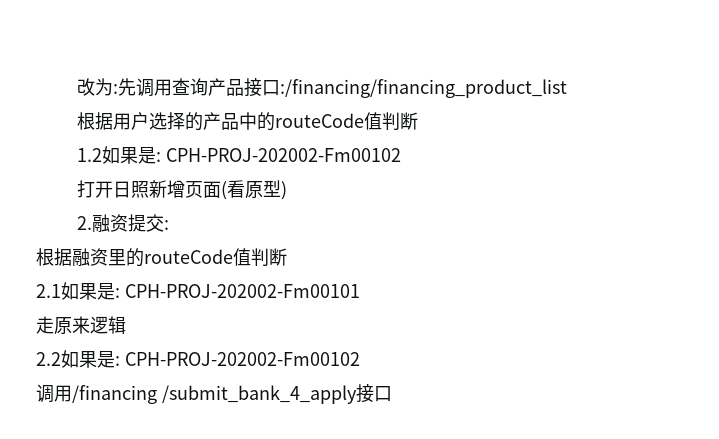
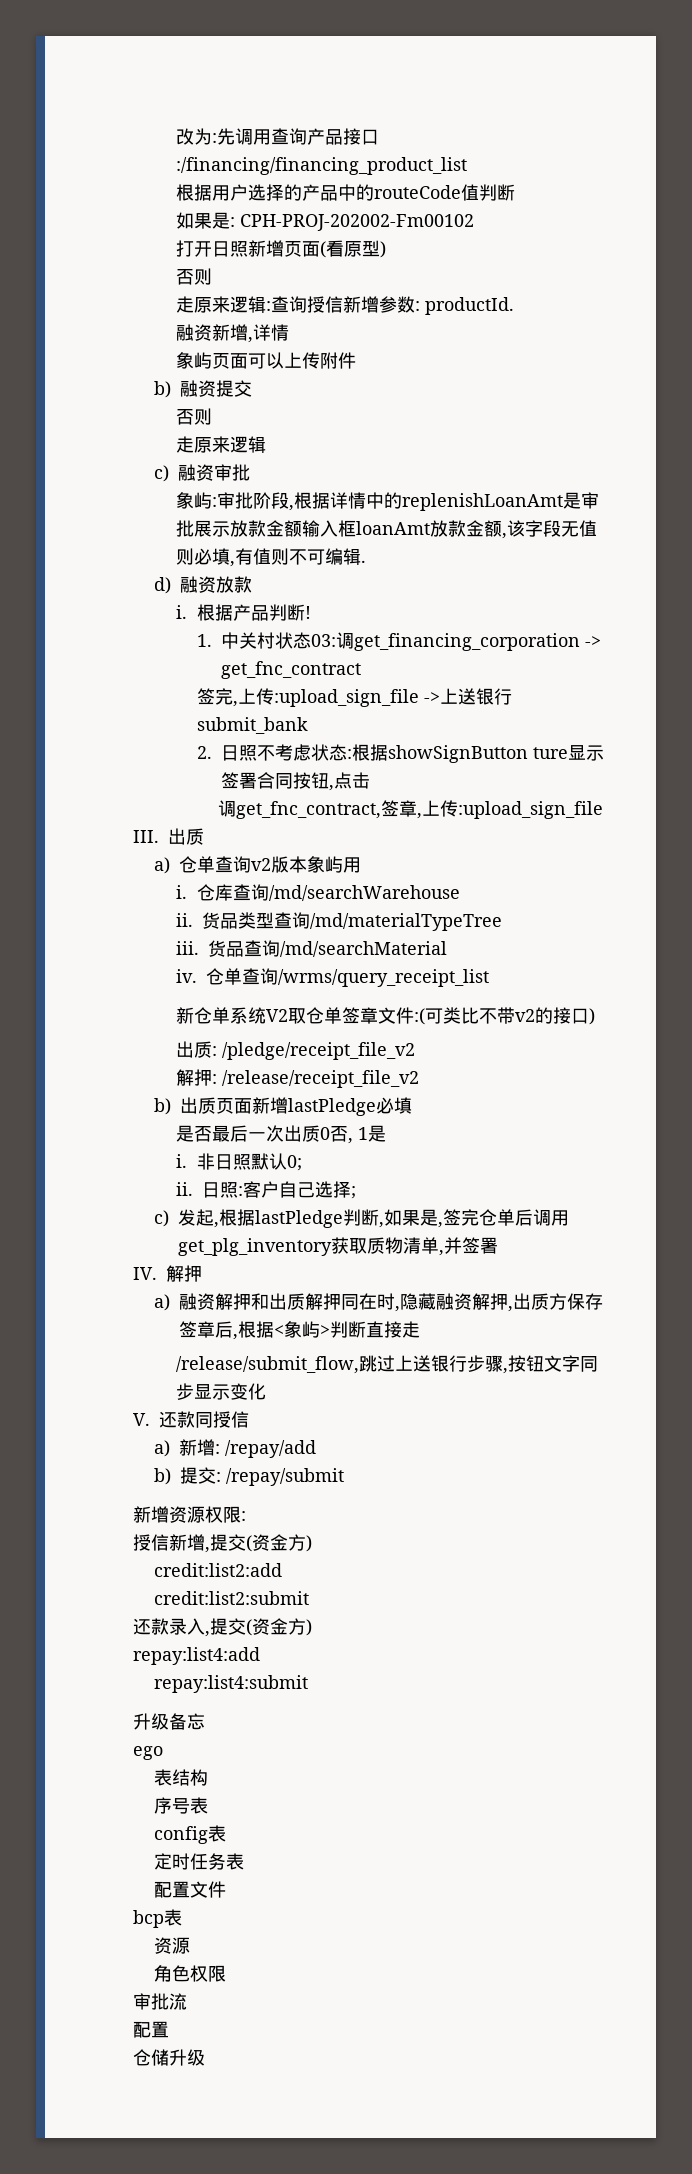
- 1.2如果是: CPH-PROJ-202002-Fm00102
+ 如果是: CPH-PROJ-202002-Fm00102
  打开日照新增页面(看原型)
- 2.融资提交:
- 根据融资里的routeCode值判断
- 2.1如果是: CPH-PROJ-202002-Fm00101
+ 否则
+ 走原来逻辑:查询授信新增参数: productId.
+ 融资新增,详情
+ 象屿页面可以上传附件
+ b)融资提交
+ 否则
  走原来逻辑
- 2.2如果是: CPH-PROJ-202002-Fm00102
- 调用/financing /submit_bank_4_apply接口
+ c)融资审批
+ 象屿:审批阶段,根据详情中的replenishLoanAmt是审批展示放款金额输入框loanAmt放款金额,该字段无值则必填,有值则不可编辑.
+ d)融资放款
+ i.根据产品判断!
+ 1.中关村状态03:调get_financing_corporation -> get_fnc_contract
+ 签完,上传:upload_sign_file ->上送银行submit_bank
+ 2.日照不考虑状态:根据showSignButton ture显示签署合同按钮,点击
+ 调get_fnc_contract,签章,上传:upload_sign_file
+ III.出质
+ a)仓单查询v2版本象屿用
+ i.仓库查询/md/searchWarehouse
+ ii.货品类型查询/md/materialTypeTree
+ iii.货品查询/md/searchMaterial
+ iv.仓单查询/wrms/query_receipt_list
+ 新仓单系统V2取仓单签章文件:(可类比不带v2的接口)
+ 出质: /pledge/receipt_file_v2
+ 解押: /release/receipt_file_v2
+ b)出质页面新增lastPledge必填
+ 是否最后一次出质0否, 1是
+ i.非日照默认0;
+ ii.日照:客户自己选择;
+ c)发起,根据lastPledge判断,如果是,签完仓单后调用get_plg_inventory获取质物清单,并签署
+ IV.解押
+ a)融资解押和出质解押同在时,隐藏融资解押,出质方保存签章后,根据<象屿>判断直接走
+ /release/submit_flow,跳过上送银行步骤,按钮文字同步显示变化
+ V.还款同授信
+ a)新增: /repay/add
+ b)提交: /repay/submit
+ 新增资源权限:
+ 授信新增,提交(资金方)
+ credit:list2:add
+ credit:list2:submit
+ 还款录入,提交(资金方)
+ repay:list4:add
+ repay:list4:submit
+ 升级备忘
+ ego
+ 表结构
+ 序号表
+ config表
+ 定时任务表
+ 配置文件
+ bcp表
+ 资源
+ 角色权限
+ 审批流
+ 配置
+ 仓储升级

